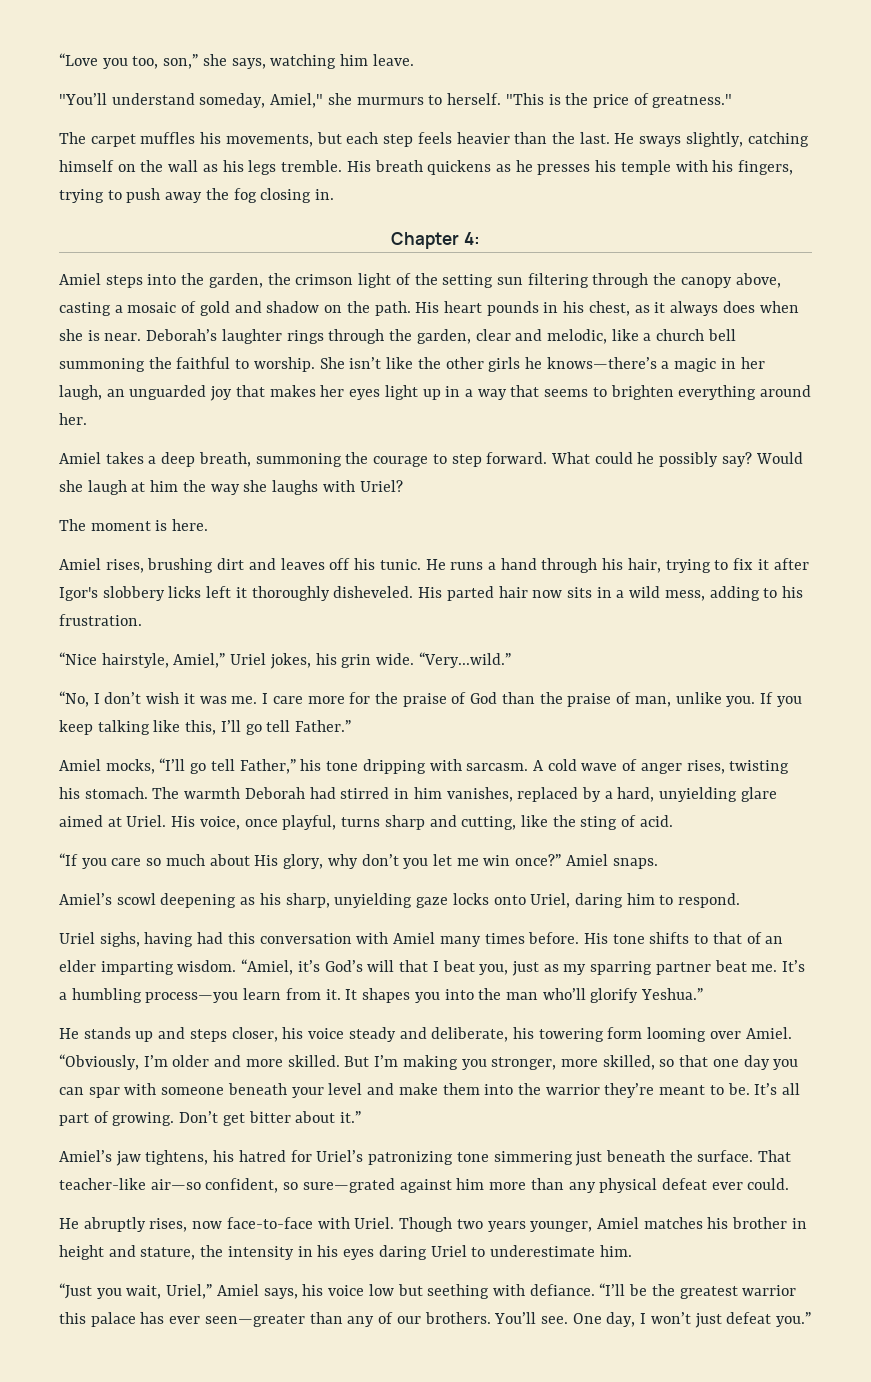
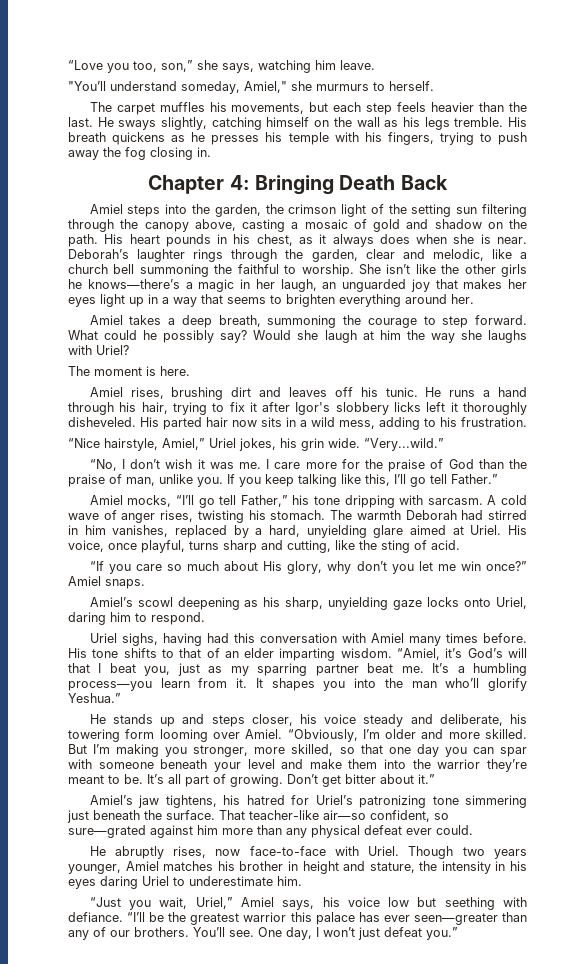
- "This is the price of greatness."
- Chapter 4:
+ Chapter 4: Bringing Death Back

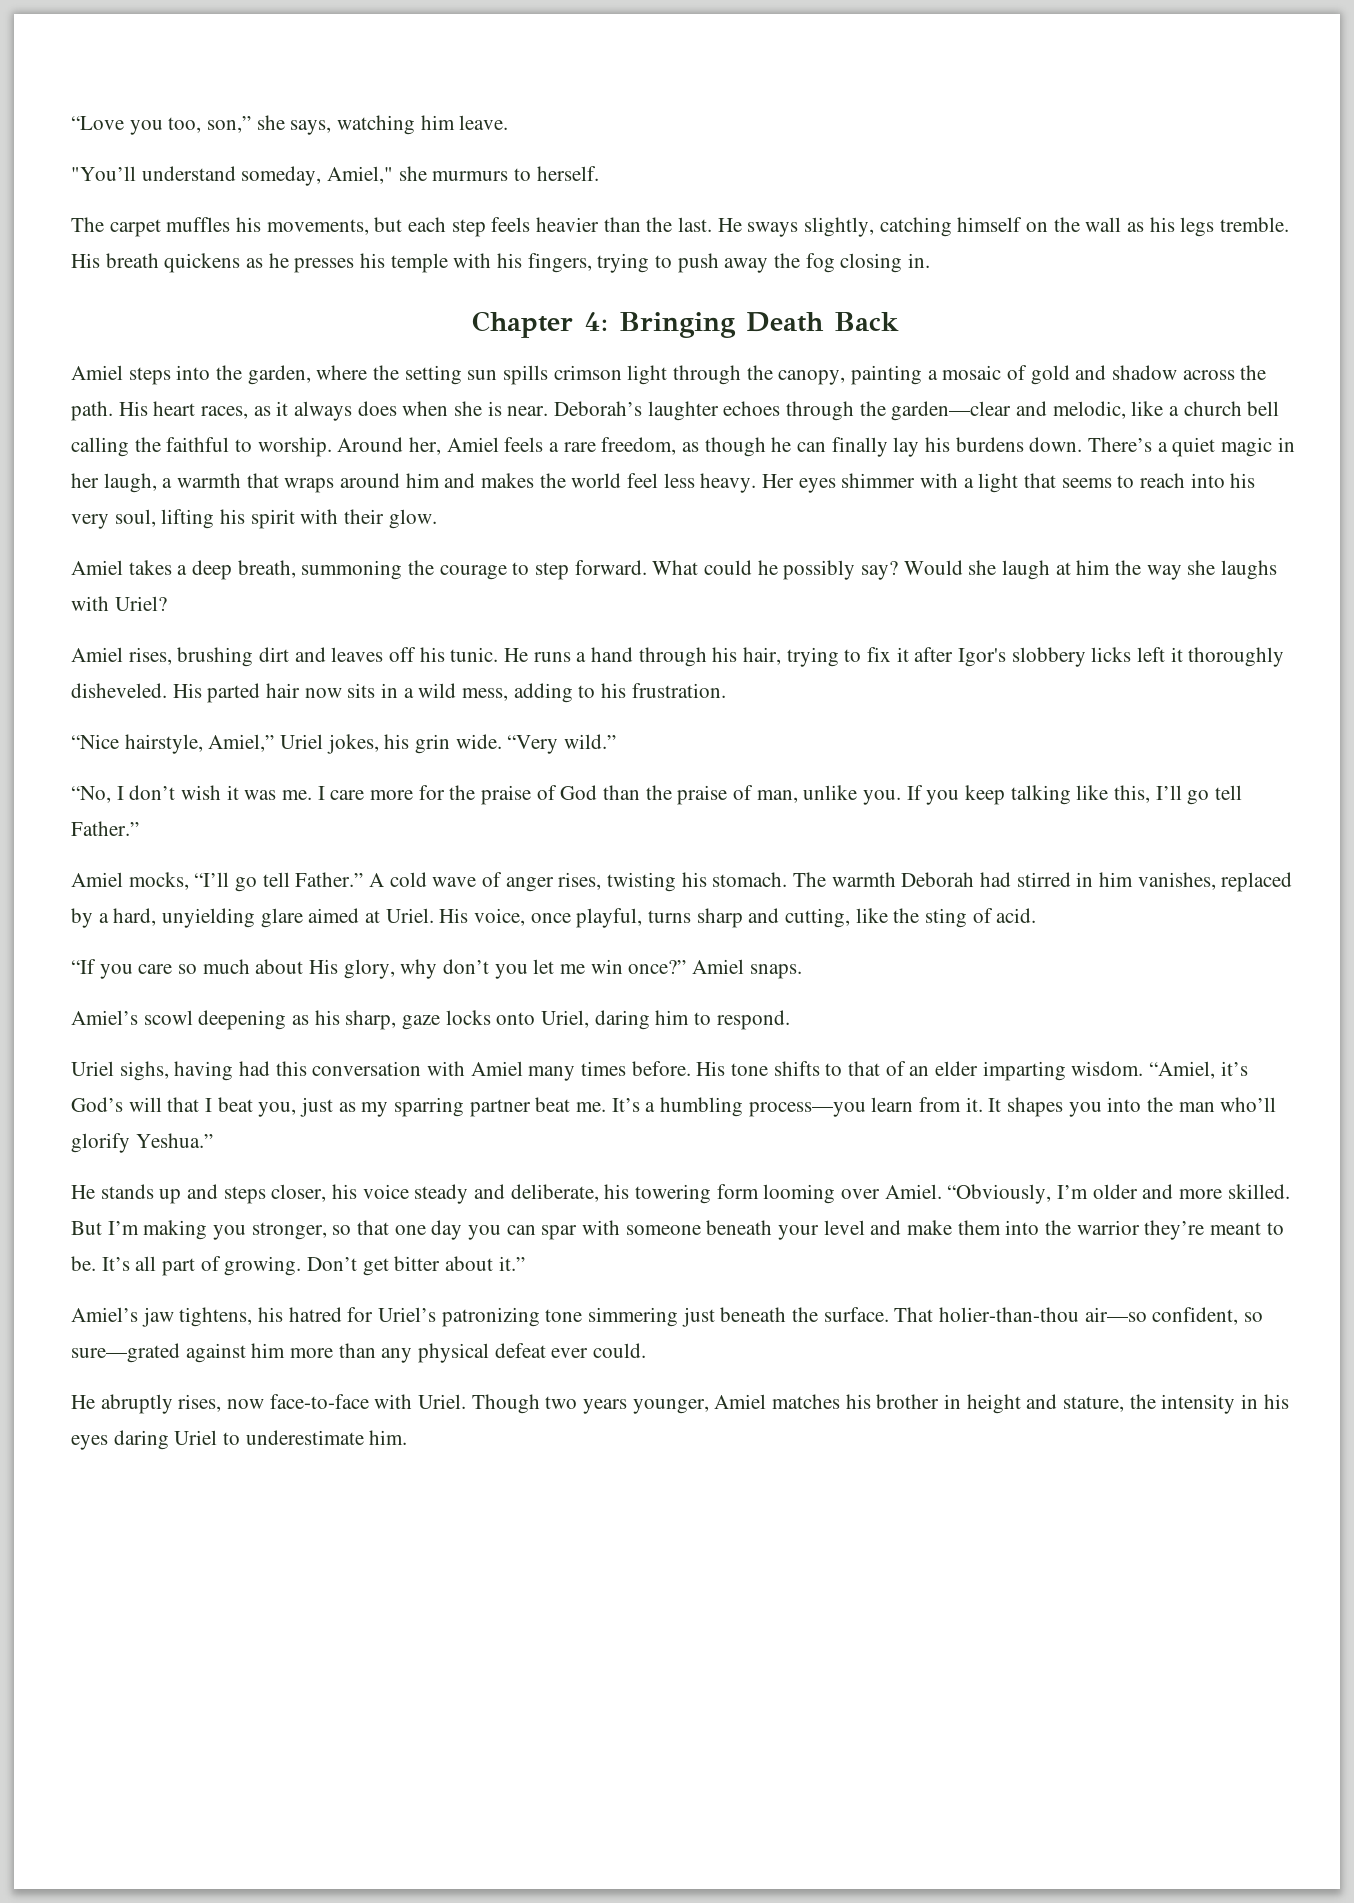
- Amiel steps into the garden, the crimson light of the setting sun filtering through the canopy above, casting a mosaic of gold and shadow on the path.
+ Amiel steps into the garden, where the setting sun spills crimson light through the canopy, painting a mosaic of gold and shadow across the path.
- His heart pounds in his chest, as it always does when she is near.
+ His heart races, as it always does when she is near.
- Deborah’s laughter rings through the garden, clear and melodic, like a church bell summoning the faithful to worship.
+ Deborah’s laughter echoes through the garden—clear and melodic, like a church bell calling the faithful to worship.
- She isn’t like the other girls he knows—there’s a magic in her laugh, an unguarded joy that makes her eyes light up in a way that seems to brighten everything around her.
+ Around her, Amiel feels a rare freedom, as though he can finally lay his burdens down. There’s a quiet magic in her laugh, a warmth that wraps around him and makes the world feel less heavy. Her eyes shimmer with a light that seems to reach into his very soul, lifting his spirit with their glow.
- The moment is here.
- “Very...wild.”
+ “Very wild.”
- Amiel mocks, “I’ll go tell Father,” his tone dripping with sarcasm.
+ Amiel mocks, “I’ll go tell Father.”
- Amiel’s scowl deepening as his sharp, unyielding gaze locks onto Uriel, daring him to respond.
+ Amiel’s scowl deepening as his sharp, gaze locks onto Uriel, daring him to respond.
- But I’m making you stronger, more skilled, so that one day you can spar with someone beneath your level and make them into the warrior they’re meant to be.
+ But I’m making you stronger, so that one day you can spar with someone beneath your level and make them into the warrior they’re meant to be.
- That teacher-like air—so confident, so sure—grated against him more than any physical defeat ever could.
+ That holier-than-thou air—so confident, so sure—grated against him more than any physical defeat ever could.
- “Just you wait, Uriel,” Amiel says, his voice low but seething with defiance. “I’ll be the greatest warrior this palace has ever seen—greater than any of our brothers. You’ll see. One day, I won’t just defeat you.”

